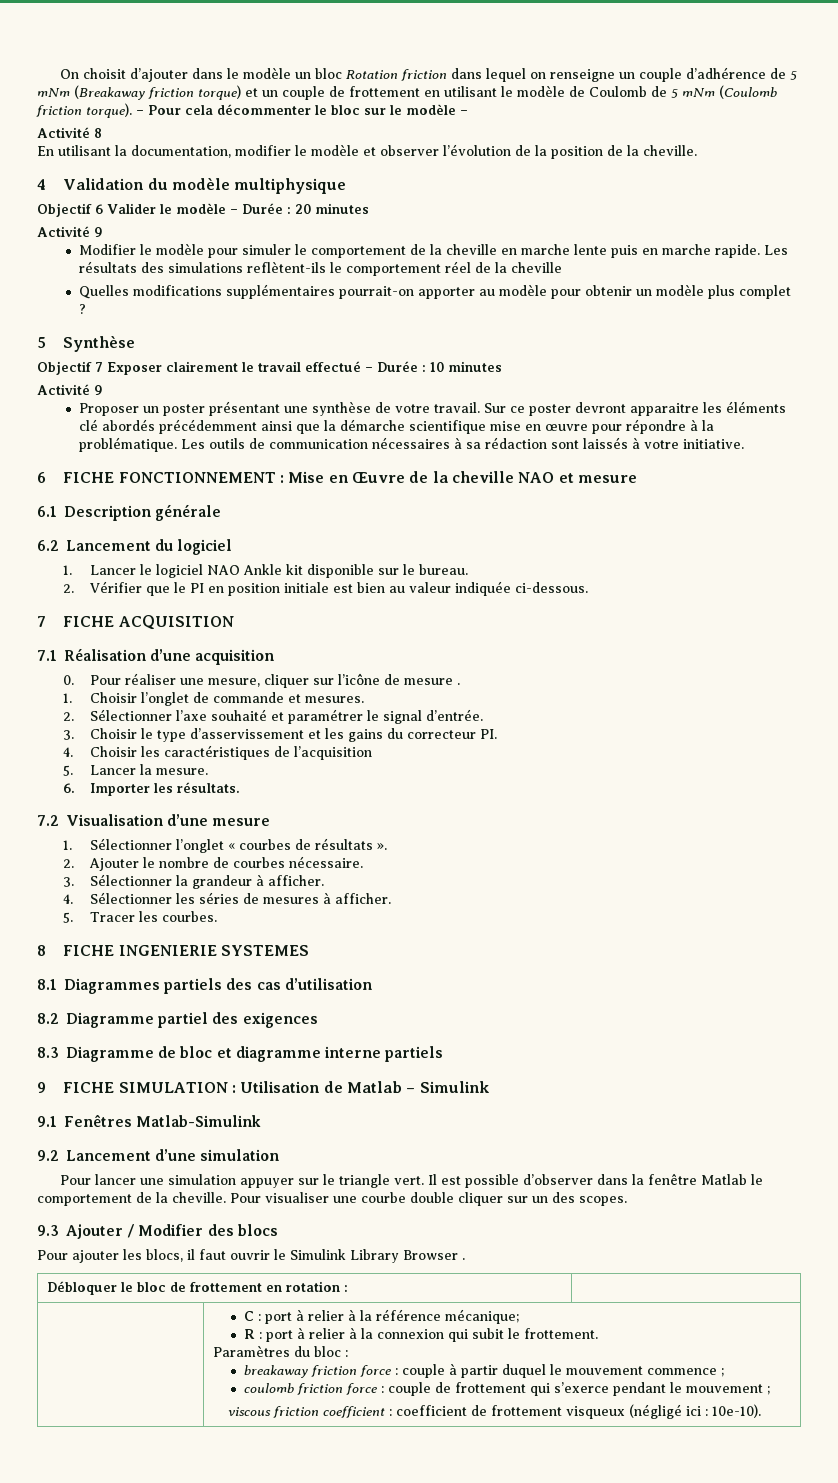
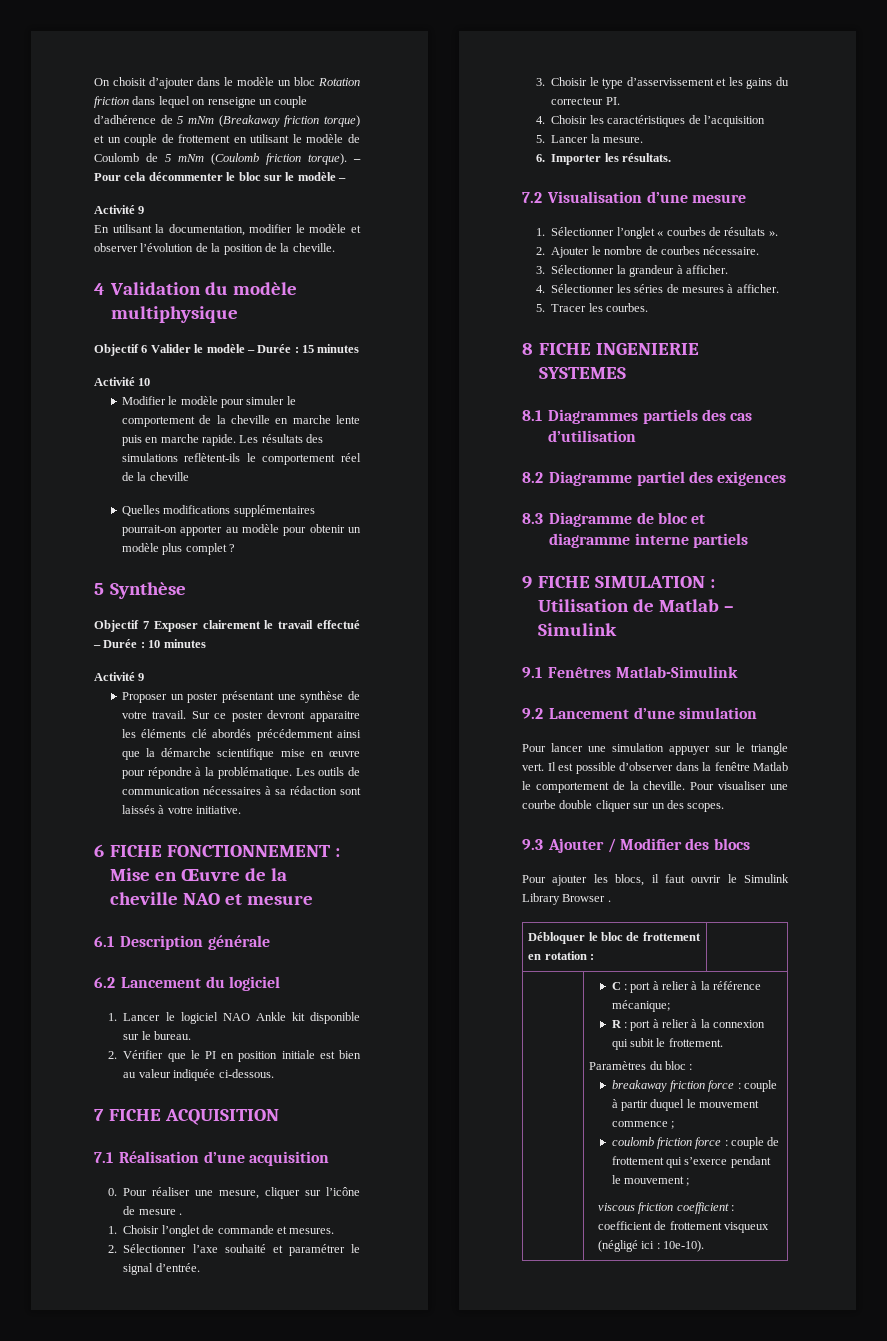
  – Pour cela décommenter le bloc sur le modèle –
- Activité 8
+ Activité 9
- Objectif 6 Valider le modèle – Durée : 20 minutes
- Activité 9
+ Objectif 6 Valider le modèle – Durée : 15 minutes
+ Activité 10

